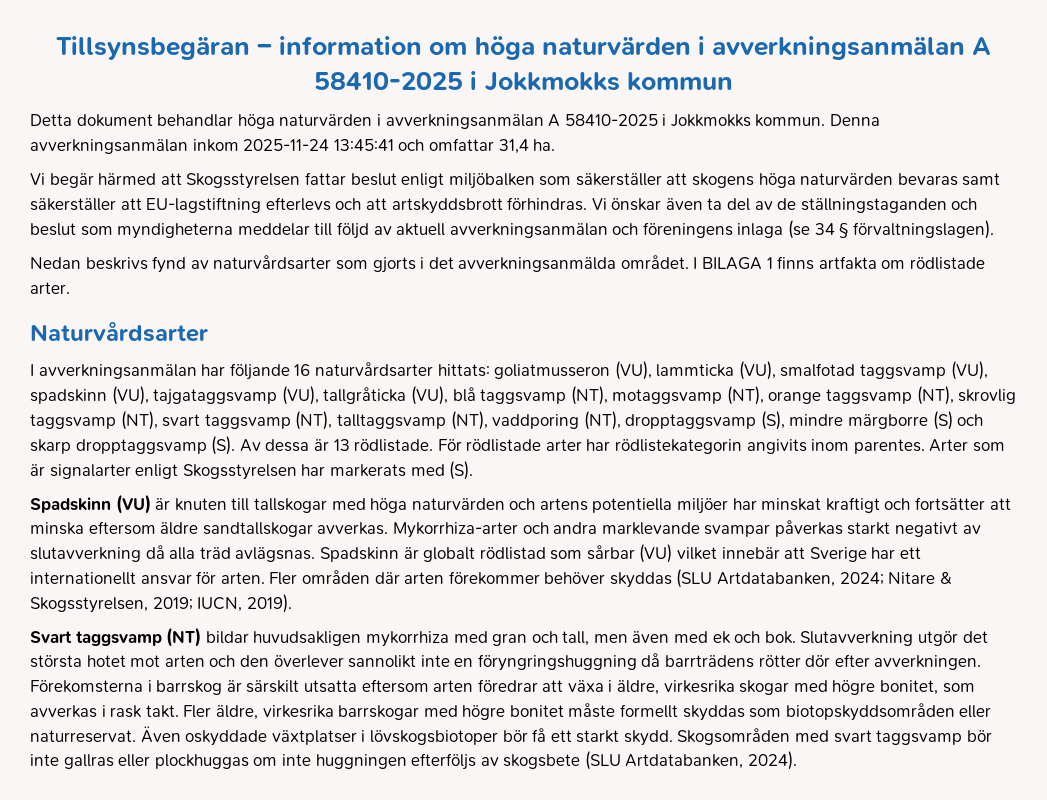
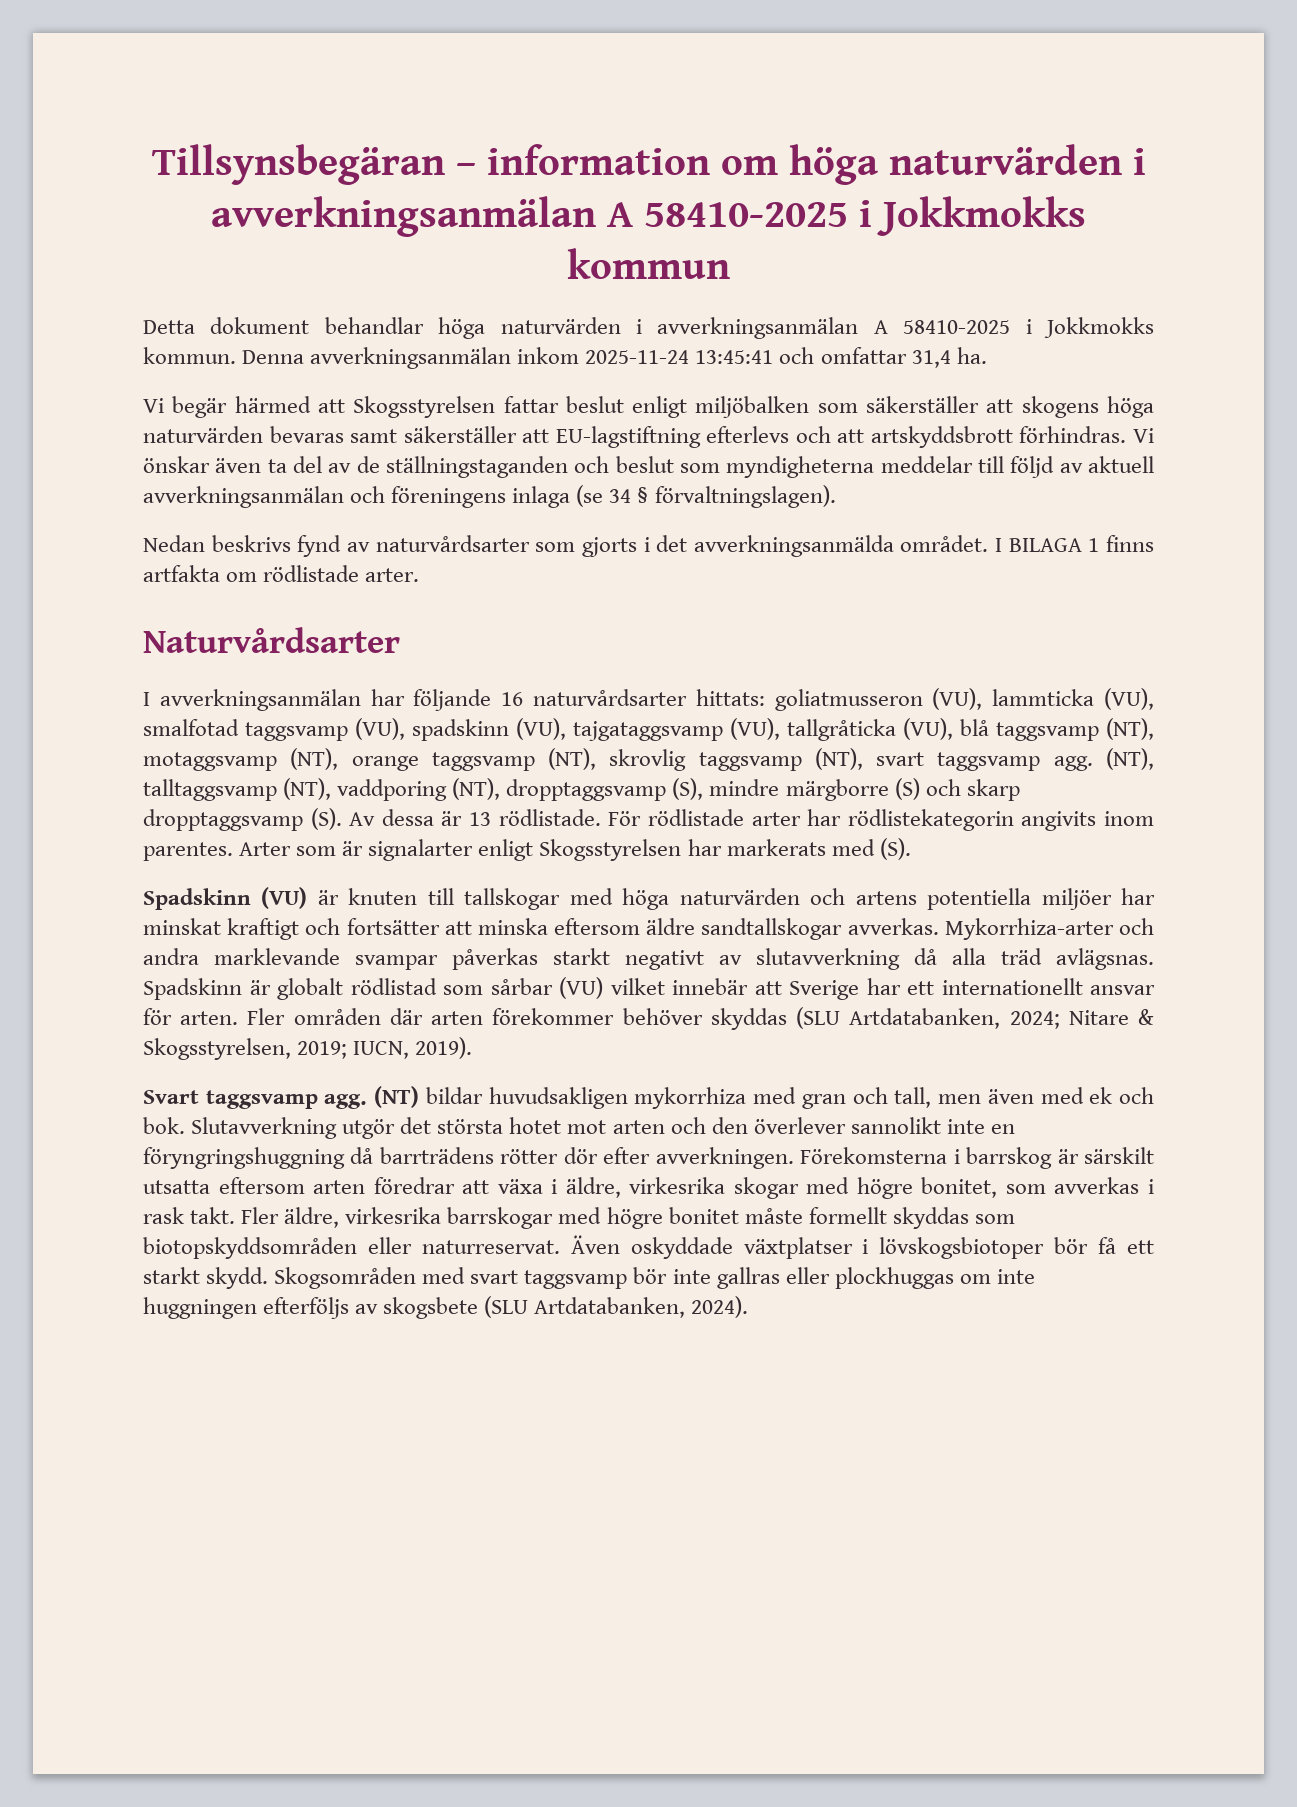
- I avverkningsanmälan har följande 16 naturvårdsarter hittats: goliatmusseron (VU), lammticka (VU), smalfotad taggsvamp (VU), spadskinn (VU), tajgataggsvamp (VU), tallgråticka (VU), blå taggsvamp (NT), motaggsvamp (NT), orange taggsvamp (NT), skrovlig taggsvamp (NT), svart taggsvamp (NT), talltaggsvamp (NT), vaddporing (NT), dropptaggsvamp (S), mindre märgborre (S) och skarp dropptaggsvamp (S). Av dessa är 13 rödlistade.
+ I avverkningsanmälan har följande 16 naturvårdsarter hittats: goliatmusseron (VU), lammticka (VU), smalfotad taggsvamp (VU), spadskinn (VU), tajgataggsvamp (VU), tallgråticka (VU), blå taggsvamp (NT), motaggsvamp (NT), orange taggsvamp (NT), skrovlig taggsvamp (NT), svart taggsvamp agg. (NT), talltaggsvamp (NT), vaddporing (NT), dropptaggsvamp (S), mindre märgborre (S) och skarp dropptaggsvamp (S). Av dessa är 13 rödlistade.
- Svart taggsvamp (NT) bildar huvudsakligen mykorrhiza med gran och tall, men även med ek och bok.
+ Svart taggsvamp agg. (NT) bildar huvudsakligen mykorrhiza med gran och tall, men även med ek och bok.

